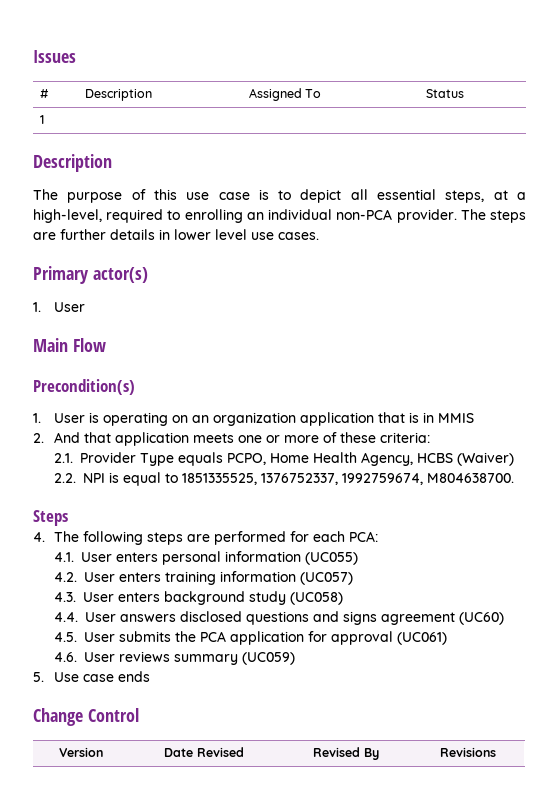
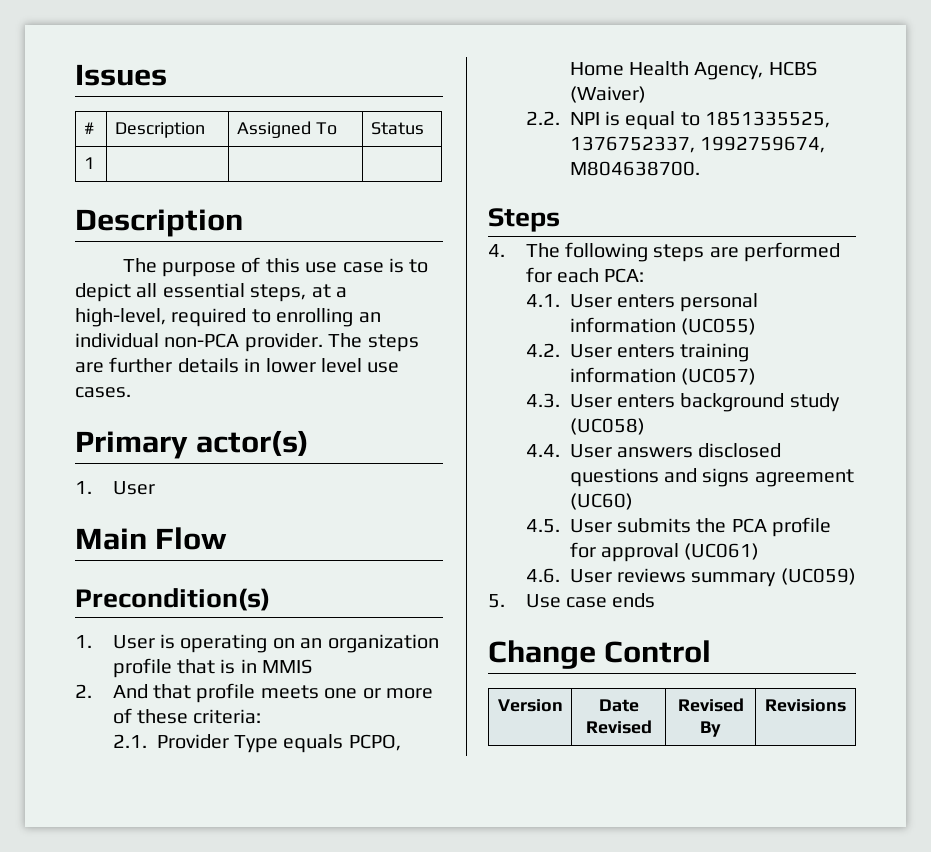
- 1. User is operating on an organization application that is in MMIS
+ 1. User is operating on an organization profile that is in MMIS
- 2. And that application meets one or more of these criteria:
+ 2. And that profile meets one or more of these criteria:
- 4.5. User submits the PCA application for approval (UC061)
+ 4.5. User submits the PCA profile for approval (UC061)

